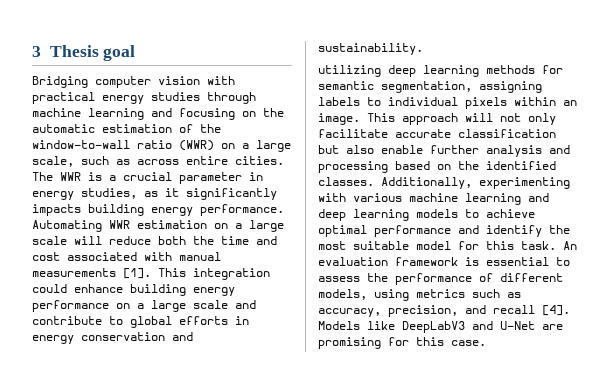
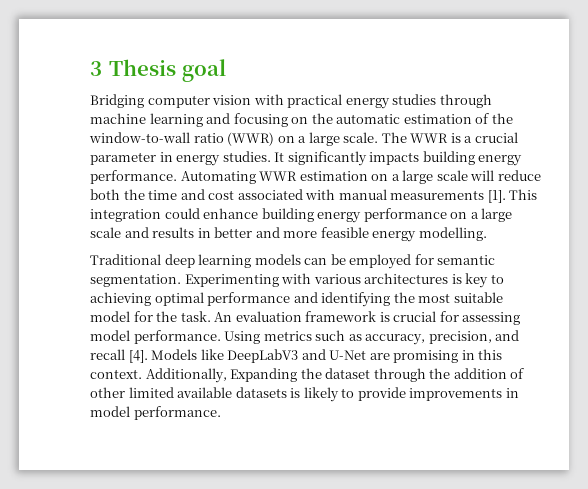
- Bridging computer vision with practical energy studies through machine learning and focusing on the automatic estimation of the window-to-wall ratio (WWR) on a large scale, such as across entire cities.
+ Bridging computer vision with practical energy studies through machine learning and focusing on the automatic estimation of the window-to-wall ratio (WWR) on a large scale.
- The WWR is a crucial parameter in energy studies, as it significantly impacts building energy performance.
+ The WWR is a crucial parameter in energy studies. It significantly impacts building energy performance.
- This integration could enhance building energy performance on a large scale and contribute to global efforts in energy conservation and sustainability.
- utilizing deep learning methods for semantic segmentation, assigning labels to individual pixels within an image. This approach will not only facilitate accurate classification but also enable further analysis and processing based on the identified classes. Additionally, experimenting with various machine learning and deep learning models to achieve optimal performance and identify the most suitable model for this task.
+ This integration could enhance building energy performance on a large scale and results in better and more feasible energy modelling.
+ Traditional deep learning models can be employed for semantic segmentation. Experimenting with various architectures is key to achieving optimal performance and identifying the most suitable model for the task.
- An evaluation framework is essential to assess the performance of different models, using metrics such as accuracy, precision, and recall [4].
+ An evaluation framework is crucial for assessing model performance. Using metrics such as accuracy, precision, and recall [4].
- Models like DeepLabV3 and U-Net are promising for this case.
+ Models like DeepLabV3 and U-Net are promising in this context. Additionally, Expanding the dataset through the addition of other limited available datasets is likely to provide improvements in model performance.

